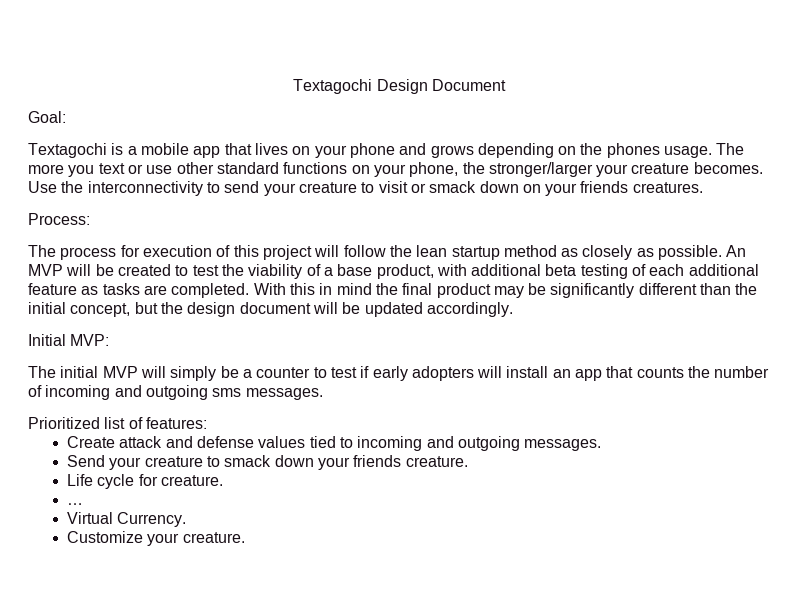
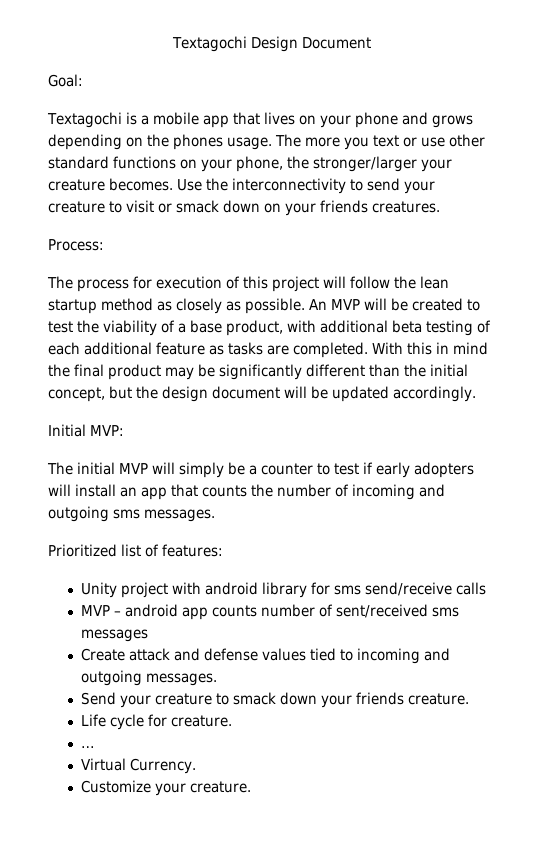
+ Unity project with android library for sms send/receive calls
+ MVP – android app counts number of sent/received sms messages

